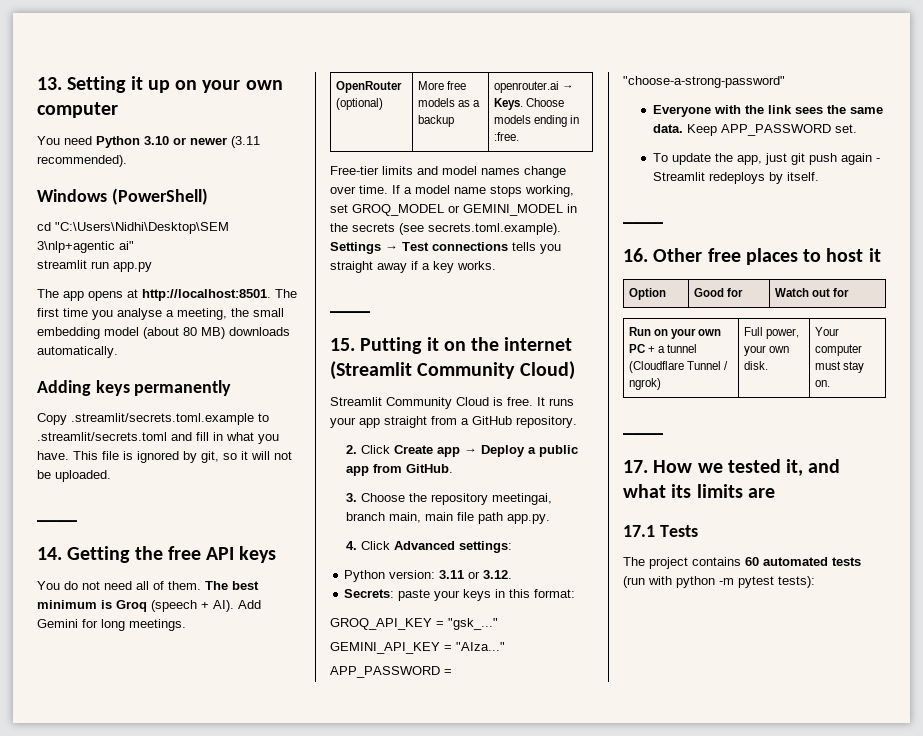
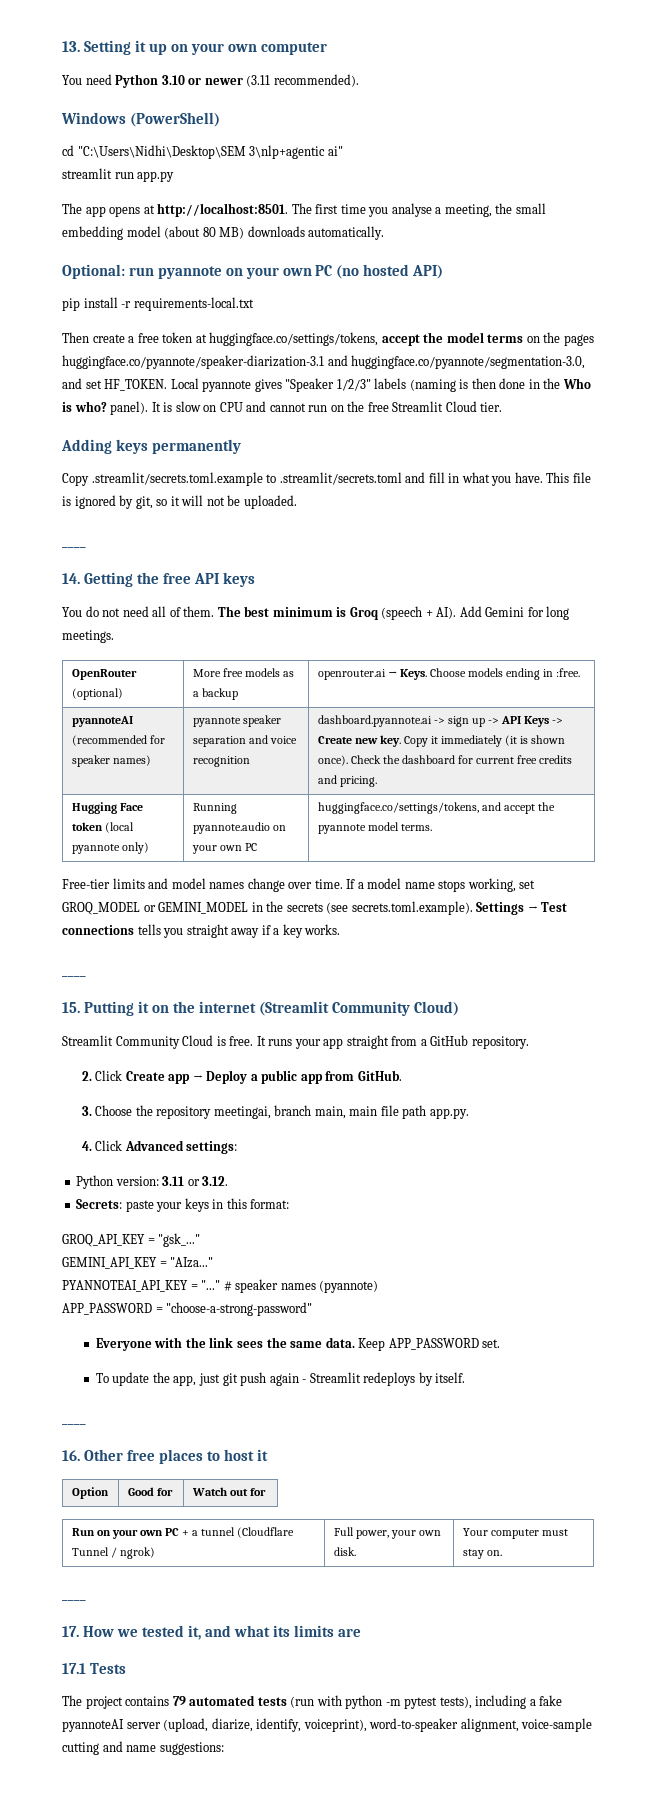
+ Optional: run pyannote on your own PC (no hosted API)
+ pip install -r requirements-local.txt
+ Then create a free token at huggingface.co/settings/tokens, accept the model terms on the pages huggingface.co/pyannote/speaker-diarization-3.1 and huggingface.co/pyannote/segmentation-3.0, and set HF_TOKEN. Local pyannote gives "Speaker 1/2/3" labels (naming is then done in the Who is who? panel). It is slow on CPU and cannot run on the free Streamlit Cloud tier.
+ pyannoteAI (recommended for speaker names) | pyannote speaker separation and voice recognition | dashboard.pyannote.ai -> sign up -> API Keys -> Create new key. Copy it immediately (it is shown once). Check the dashboard for current free credits and pricing.
+ Hugging Face token (local pyannote only) | Running pyannote.audio on your own PC | huggingface.co/settings/tokens, and accept the pyannote model terms.
+ PYANNOTEAI_API_KEY = "..." # speaker names (pyannote)
- The project contains 60 automated tests (run with python -m pytest tests):
+ The project contains 79 automated tests (run with python -m pytest tests), including a fake pyannoteAI server (upload, diarize, identify, voiceprint), word-to-speaker alignment, voice-sample cutting and name suggestions:

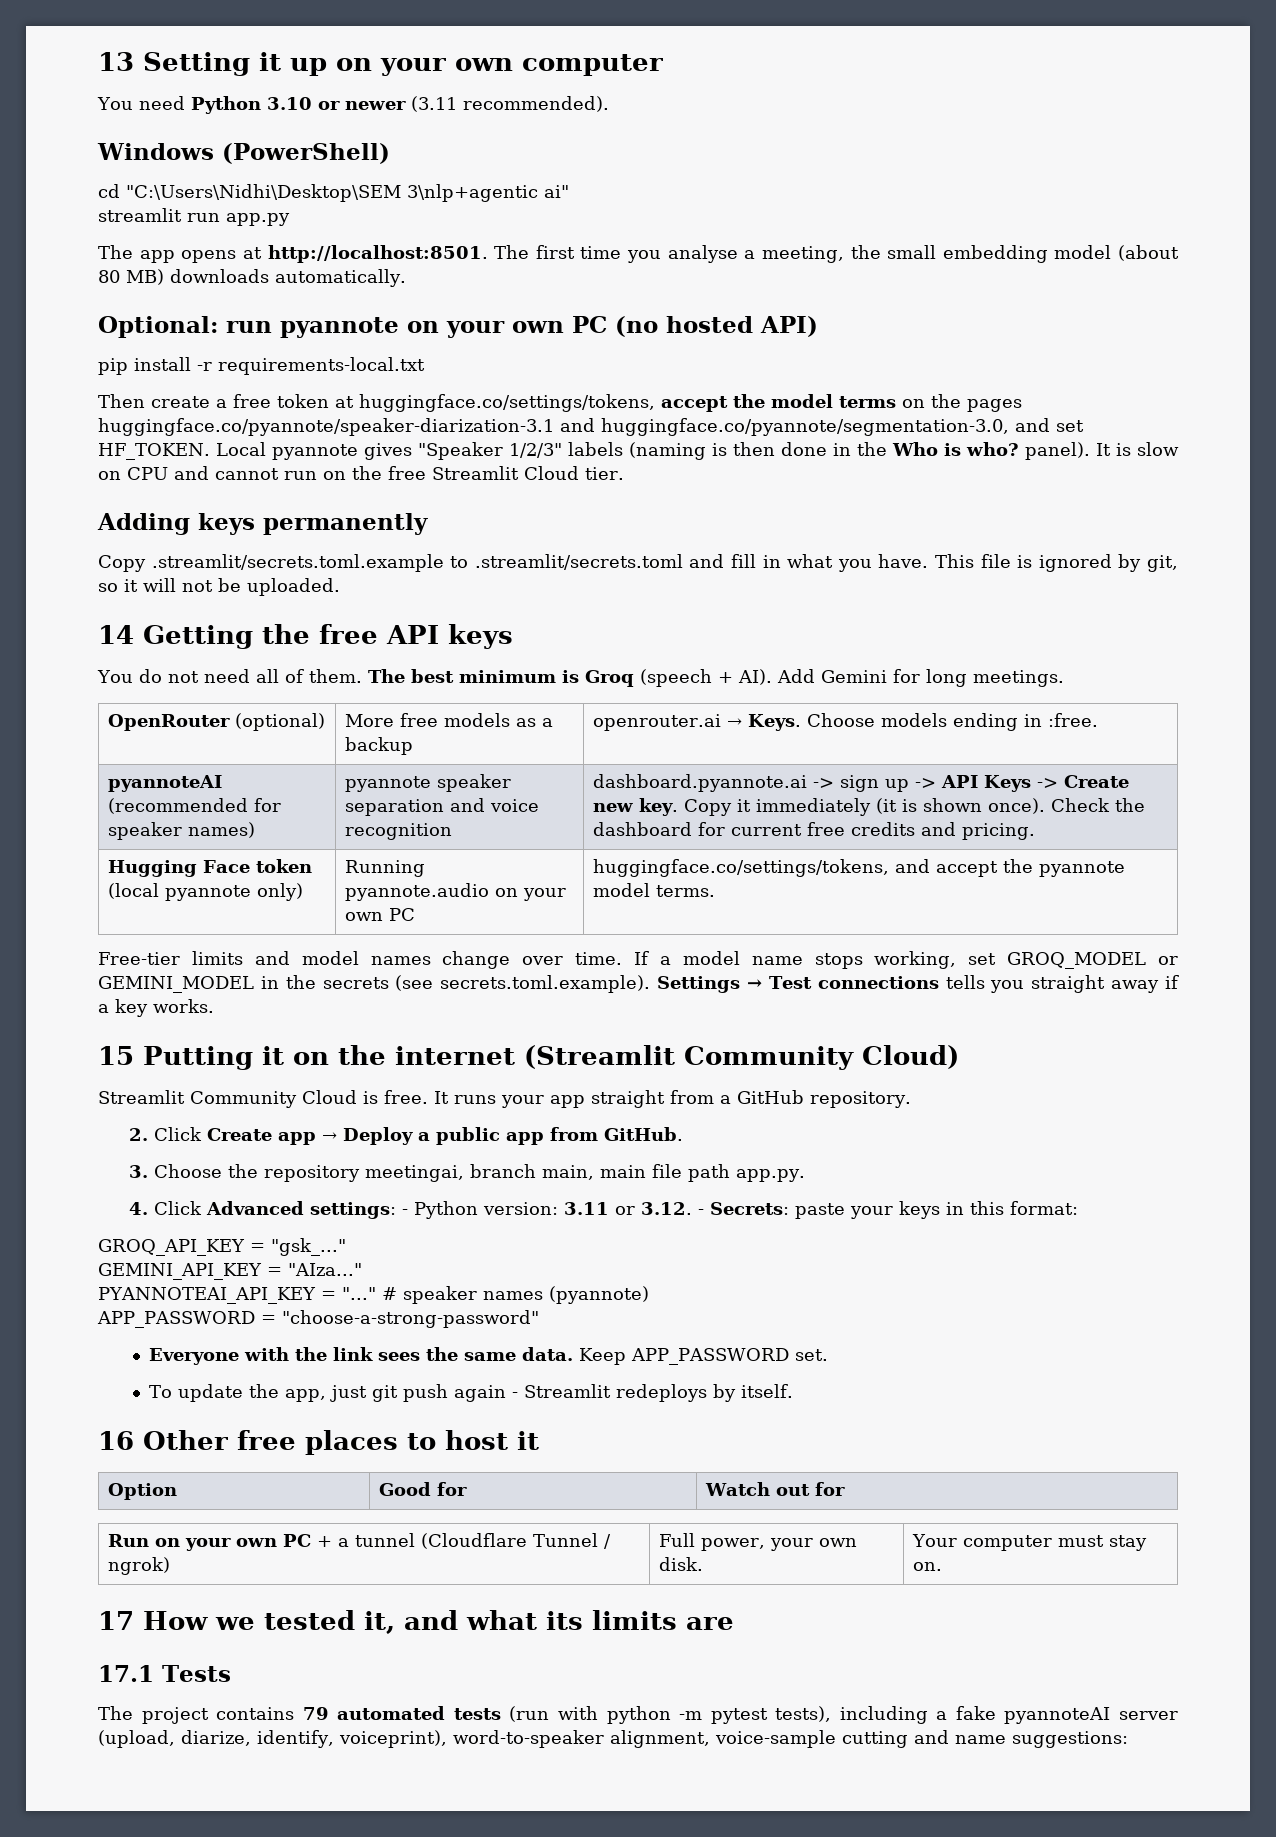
- 13. Setting it up on your own computer
+ 13 Setting it up on your own computer
  This file is ignored by git, so it will not be uploaded.
- ____
- 14. Getting the free API keys
+ 14 Getting the free API keys
  If a model name stops working, set GROQ_MODEL or GEMINI_MODEL in the secrets (see secrets.toml.example). Settings → Test connections tells you straight away if a key works.
- ____
- 15. Putting it on the internet (Streamlit Community Cloud)
+ 15 Putting it on the internet (Streamlit Community Cloud)
- 4. Click Advanced settings:
- Python version: 3.11 or 3.12.
- Secrets: paste your keys in this format:
+ 4. Click Advanced settings: - Python version: 3.11 or 3.12. - Secrets: paste your keys in this format:
  To update the app, just git push again - Streamlit redeploys by itself.
- ____
- 16. Other free places to host it
+ 16 Other free places to host it
  Run on your own PC + a tunnel (Cloudflare Tunnel / ngrok) | Full power, your own disk. | Your computer must stay on.
- ____
- 17. How we tested it, and what its limits are
+ 17 How we tested it, and what its limits are

